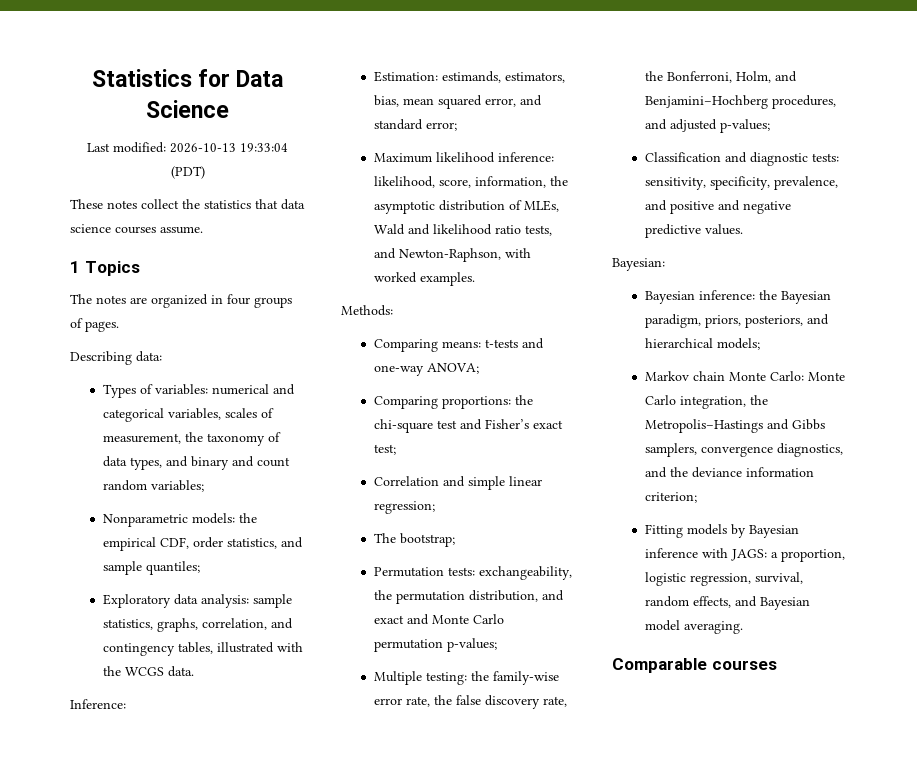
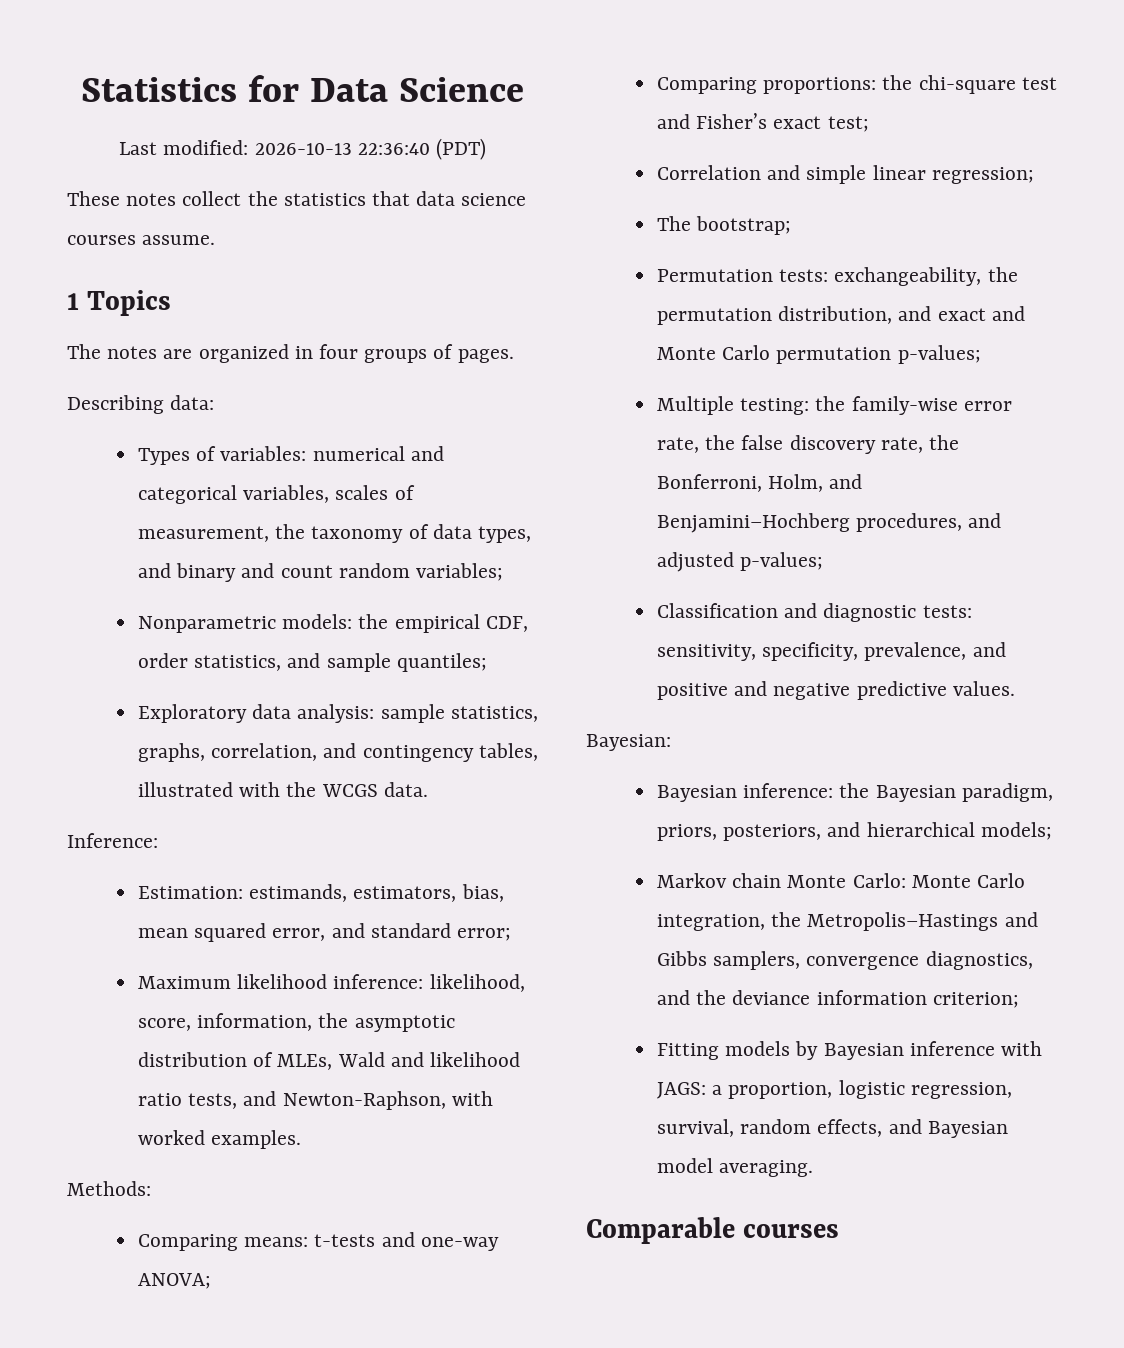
- Last modified: 2026-10-13 19:33:04 (PDT)
+ Last modified: 2026-10-13 22:36:40 (PDT)

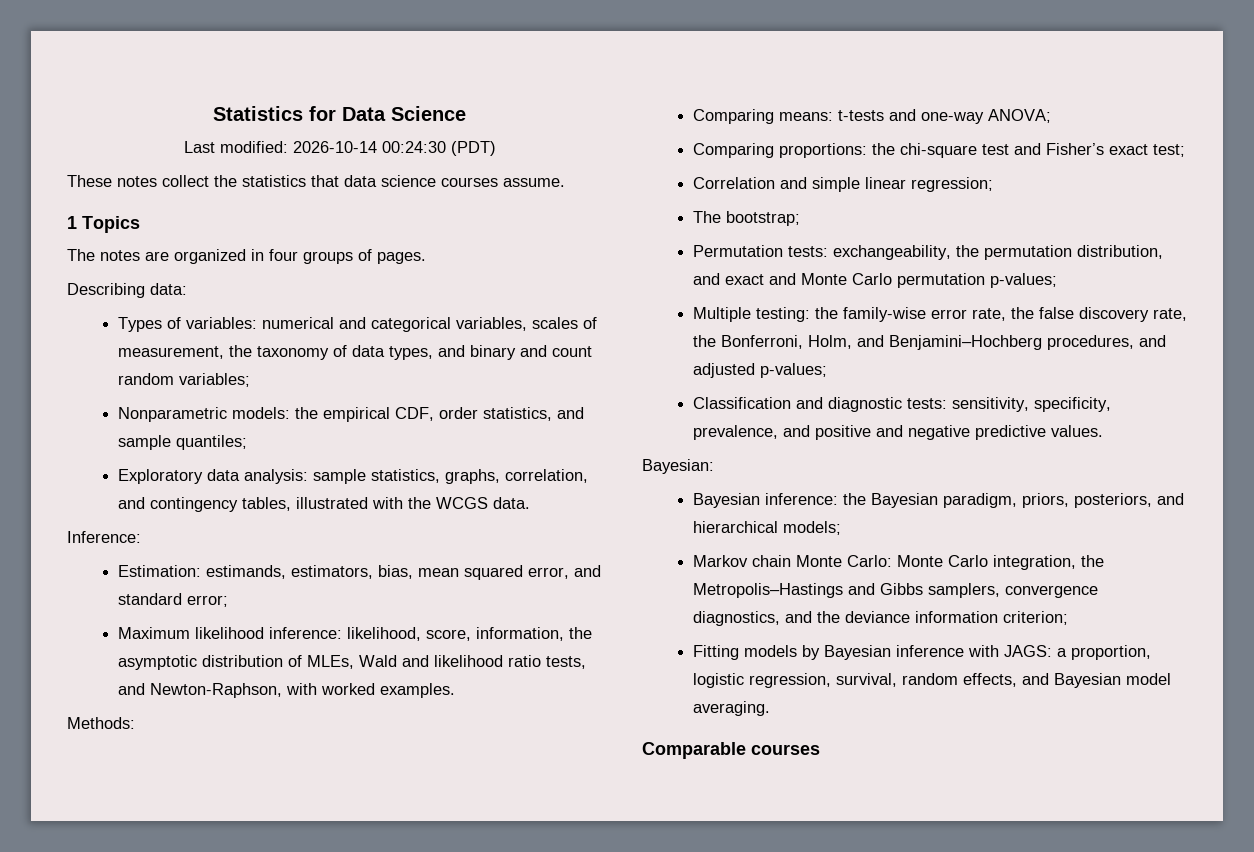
- Last modified: 2026-10-13 22:36:40 (PDT)
+ Last modified: 2026-10-14 00:24:30 (PDT)

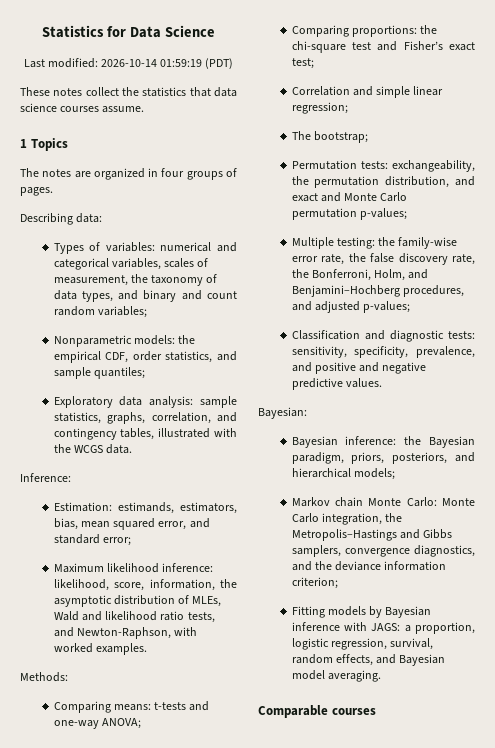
- Last modified: 2026-10-14 00:24:30 (PDT)
+ Last modified: 2026-10-14 01:59:19 (PDT)

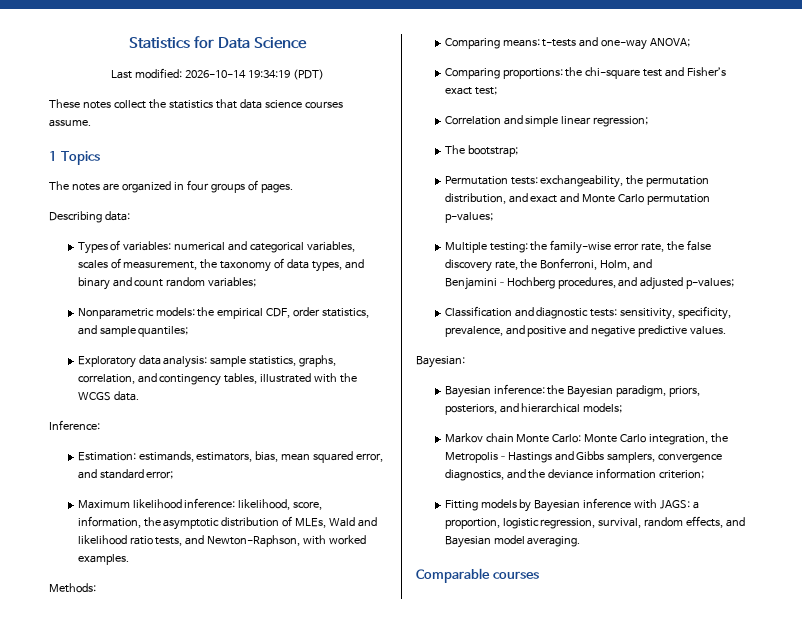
- Last modified: 2026-10-14 01:59:19 (PDT)
+ Last modified: 2026-10-14 19:34:19 (PDT)

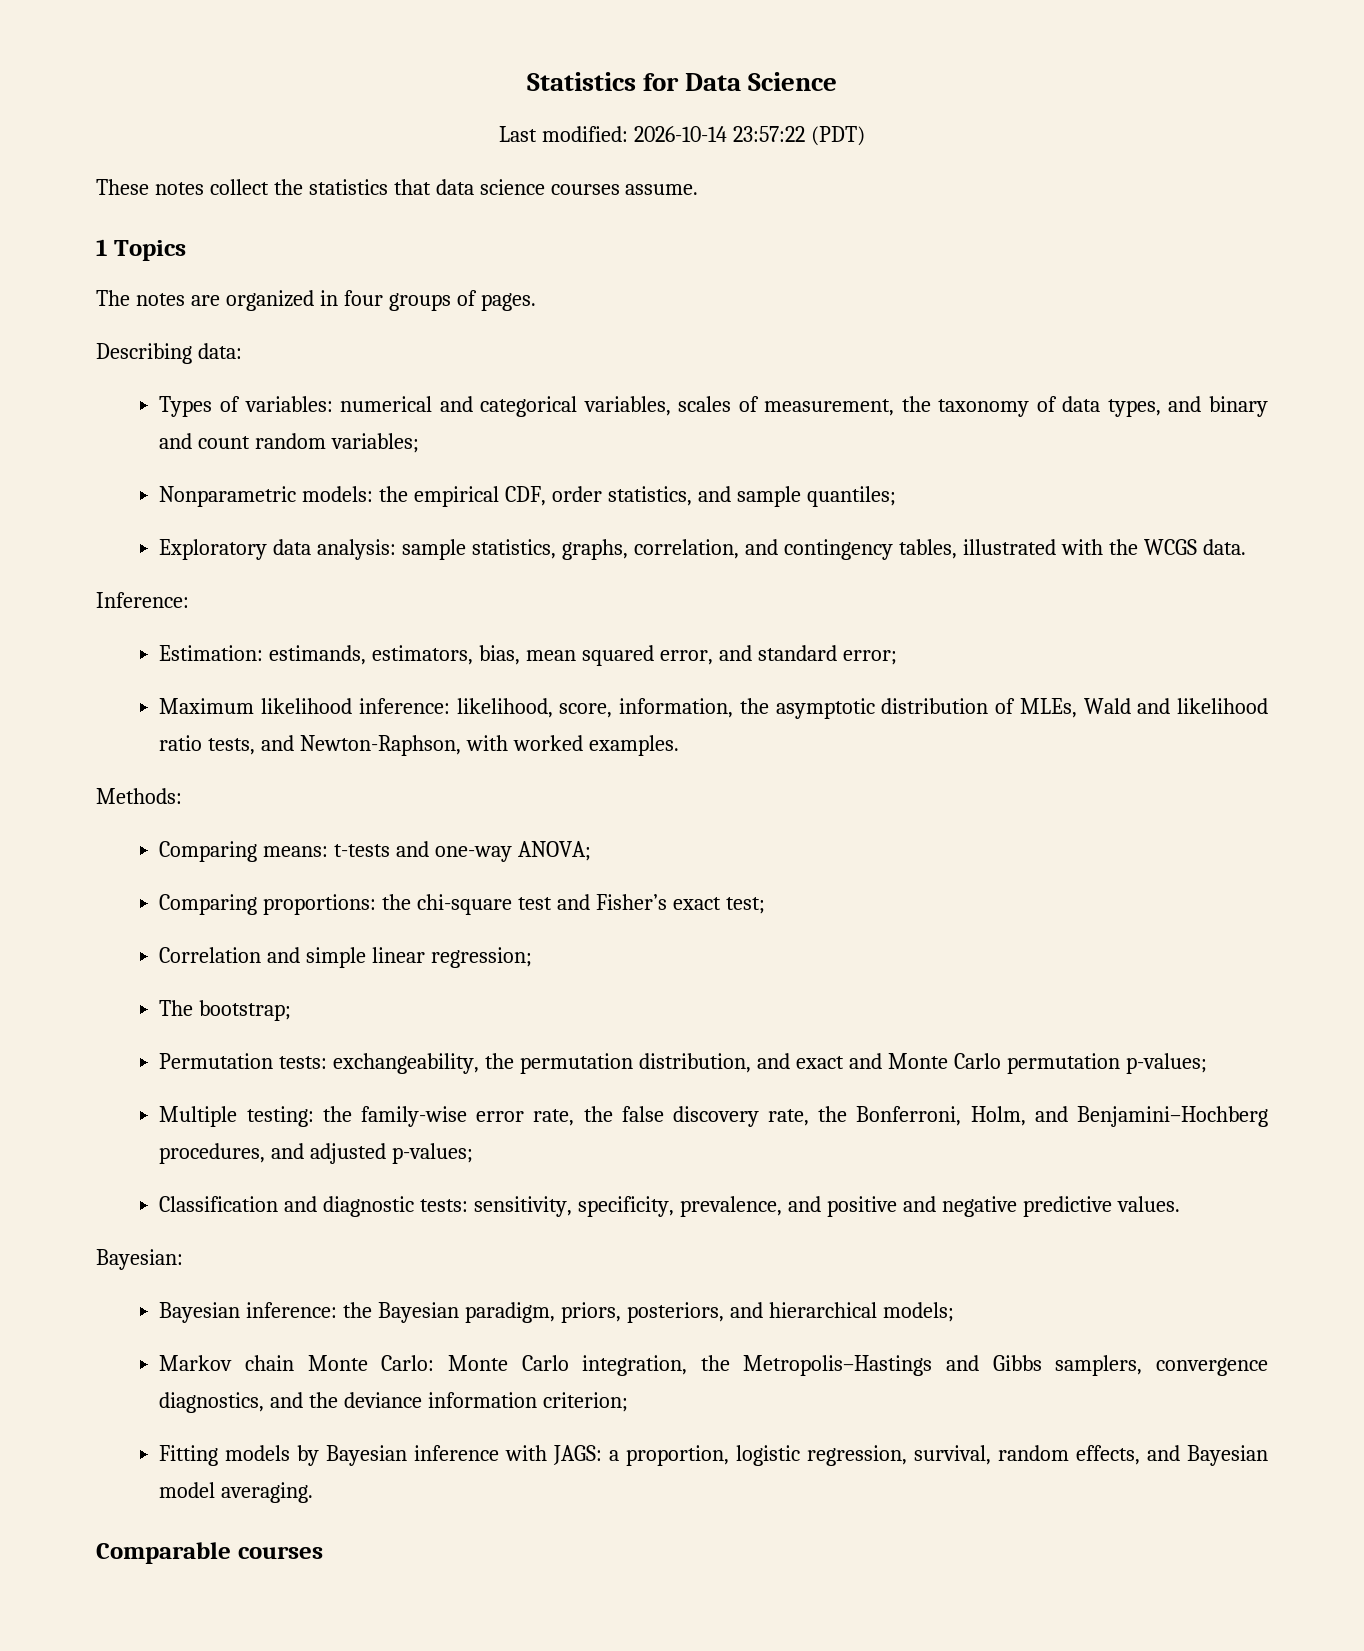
- Last modified: 2026-10-14 19:34:19 (PDT)
+ Last modified: 2026-10-14 23:57:22 (PDT)

